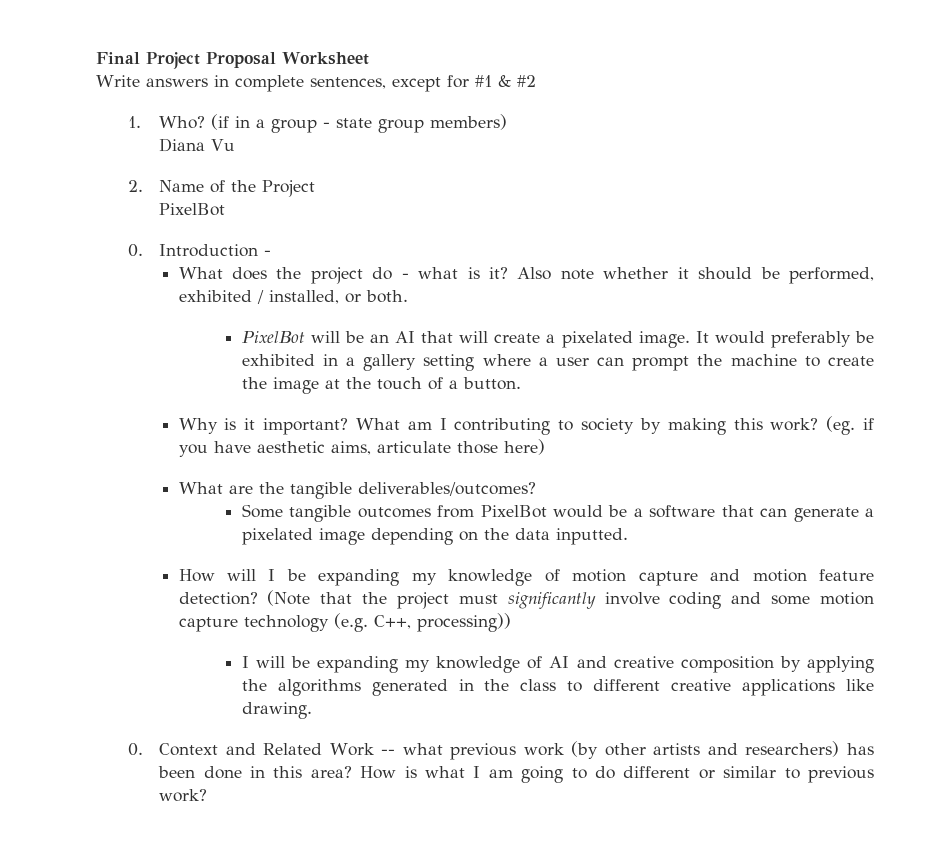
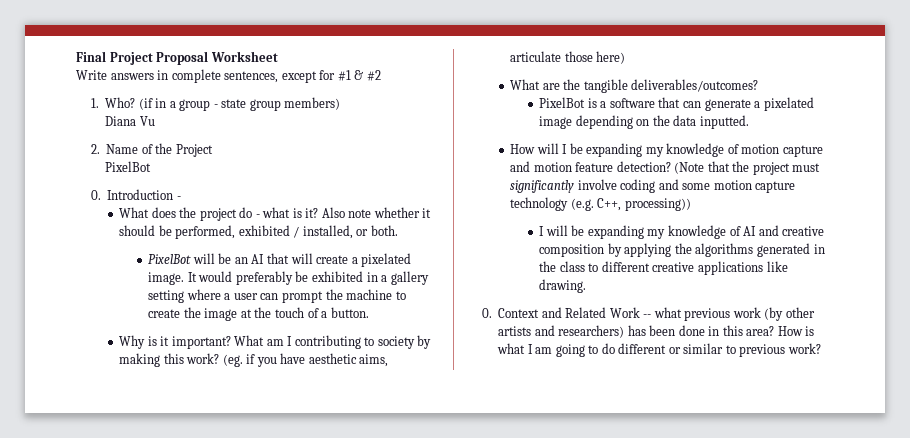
- Some tangible outcomes from PixelBot would be a software that can generate a pixelated image depending on the data inputted.
+ PixelBot is a software that can generate a pixelated image depending on the data inputted.

